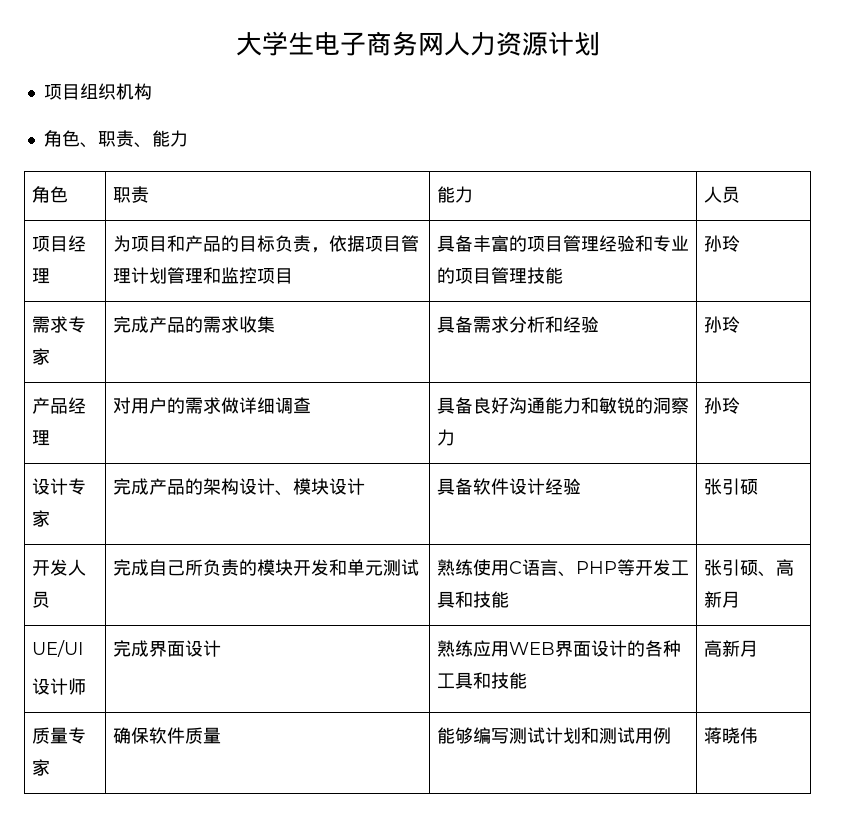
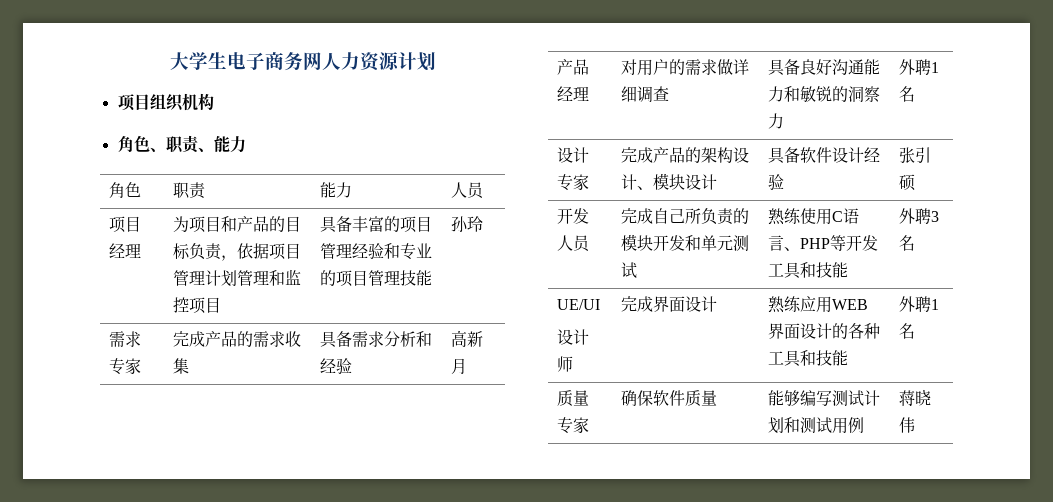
- 需求专家 | 完成产品的需求收集 | 具备需求分析和经验 | 孙玲
+ 需求专家 | 完成产品的需求收集 | 具备需求分析和经验 | 高新月
- 产品经理 | 对用户的需求做详细调查 | 具备良好沟通能力和敏锐的洞察力 | 孙玲
+ 产品经理 | 对用户的需求做详细调查 | 具备良好沟通能力和敏锐的洞察力 | 外聘1名
- 开发人员 | 完成自己所负责的模块开发和单元测试 | 熟练使用C语言、PHP等开发工具和技能 | 张引硕、高新月
+ 开发人员 | 完成自己所负责的模块开发和单元测试 | 熟练使用C语言、PHP等开发工具和技能 | 外聘3名
  UE/UI
- 设计师 | 完成界面设计 | 熟练应用WEB界面设计的各种工具和技能 | 高新月
+ 设计师 | 完成界面设计 | 熟练应用WEB界面设计的各种工具和技能 | 外聘1名

